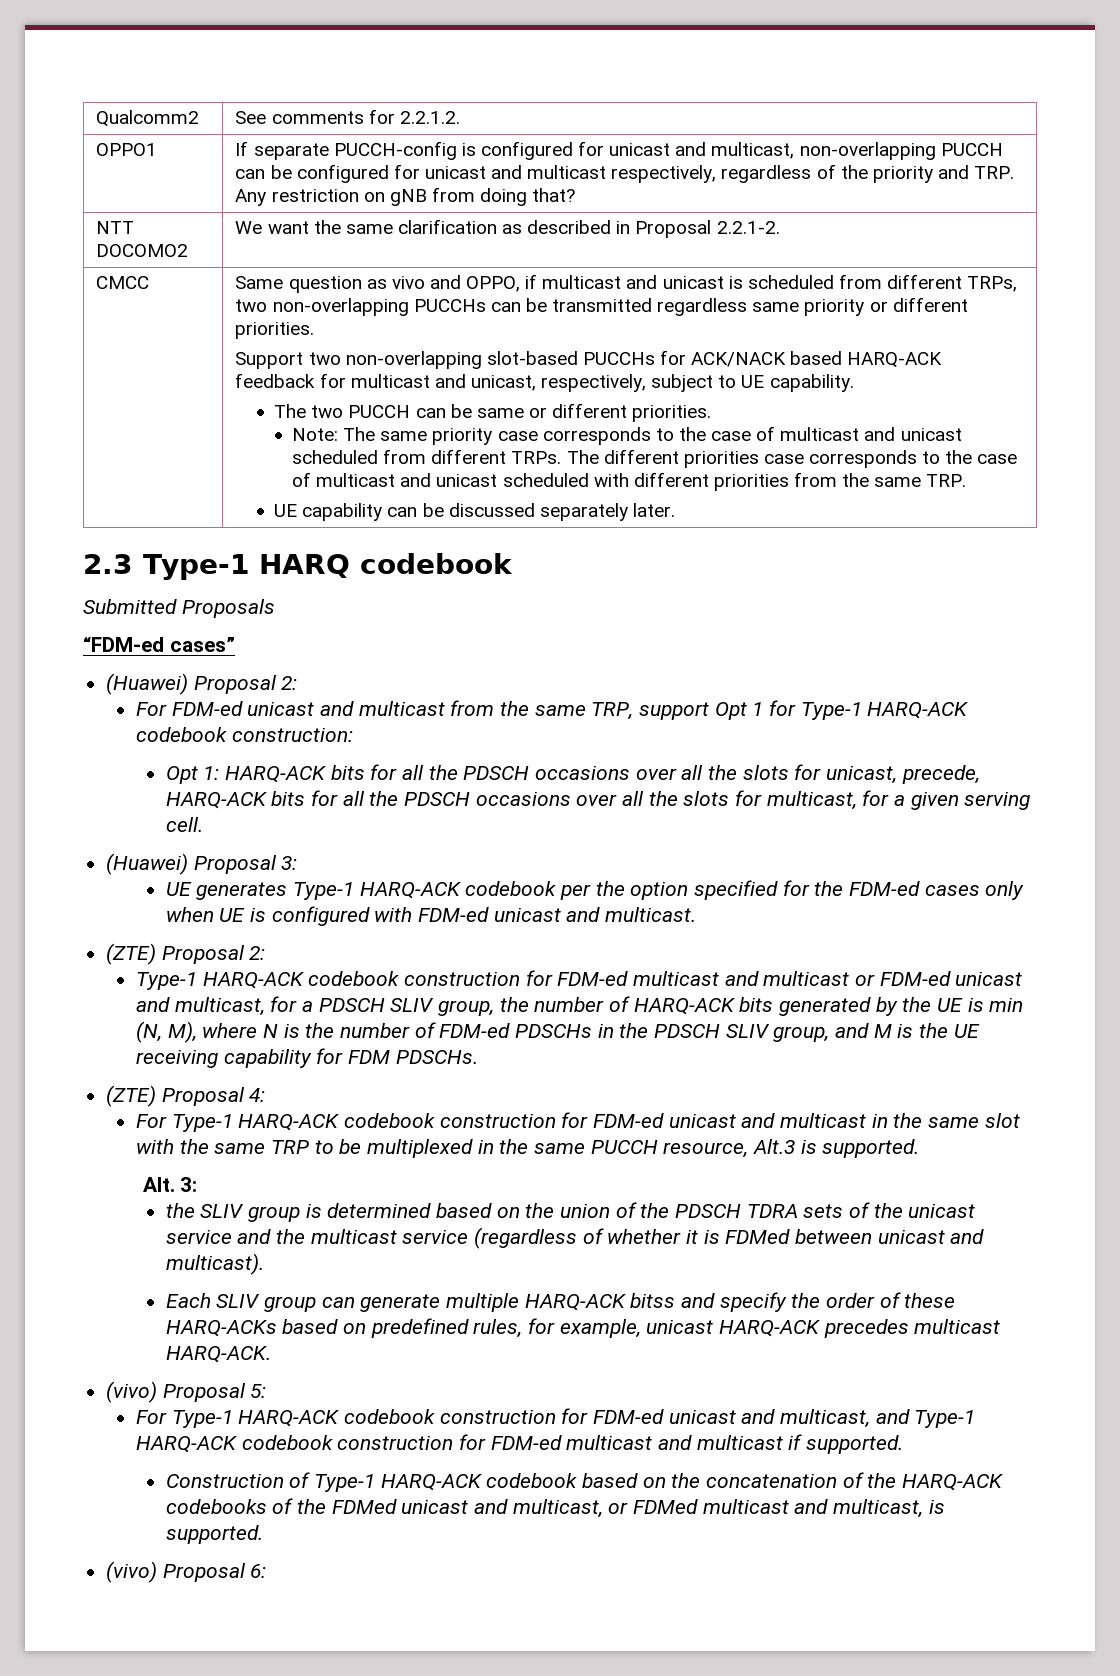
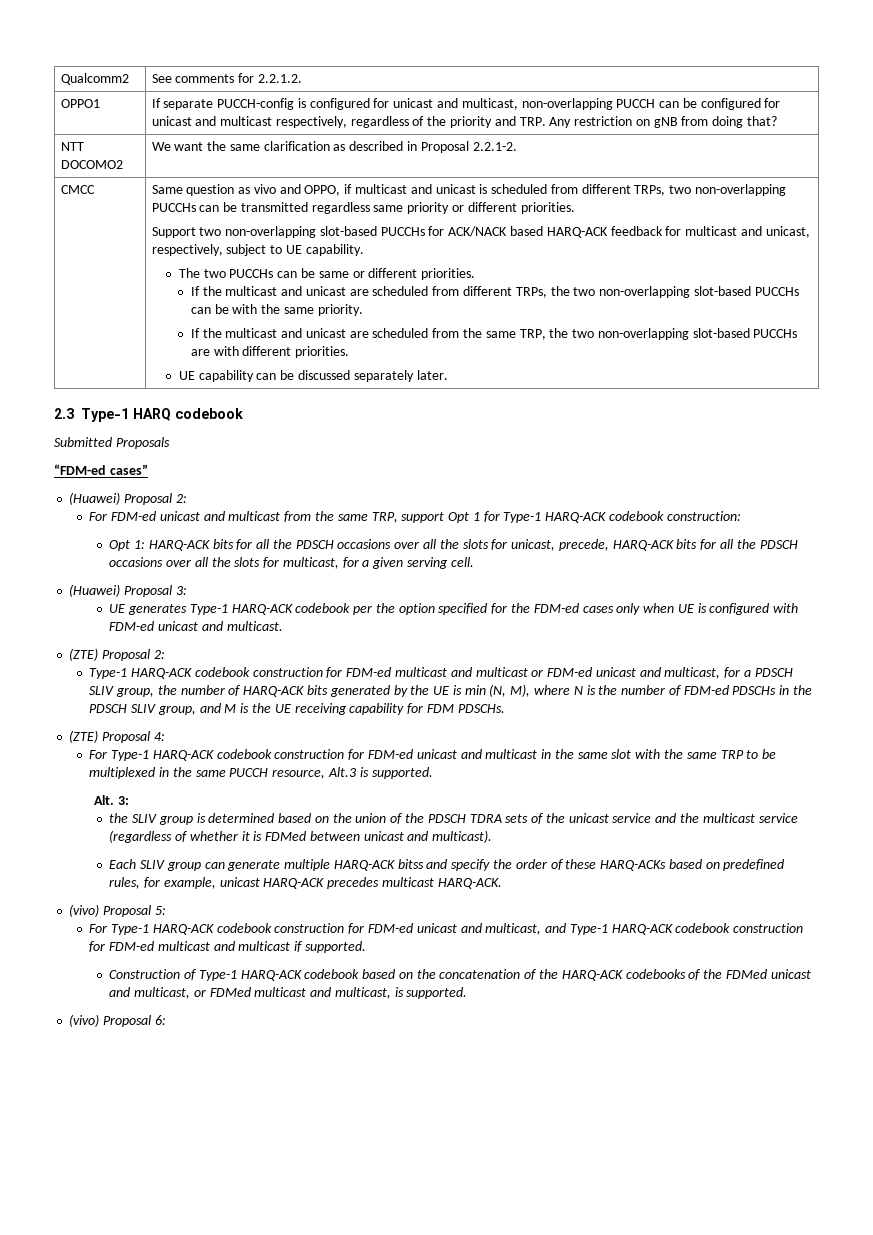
- The two PUCCH can be same or different priorities.
+ The two PUCCHs can be same or different priorities.
- Note: The same priority case corresponds to the case of multicast and unicast scheduled from different TRPs. The different priorities case corresponds to the case of multicast and unicast scheduled with different priorities from the same TRP.
+ If the multicast and unicast are scheduled from different TRPs, the two non-overlapping slot-based PUCCHs can be with the same priority.
+ If the multicast and unicast are scheduled from the same TRP, the two non-overlapping slot-based PUCCHs are with different priorities.

